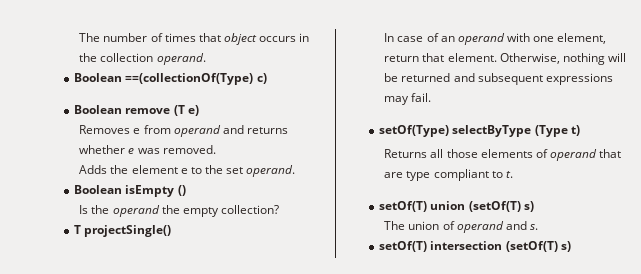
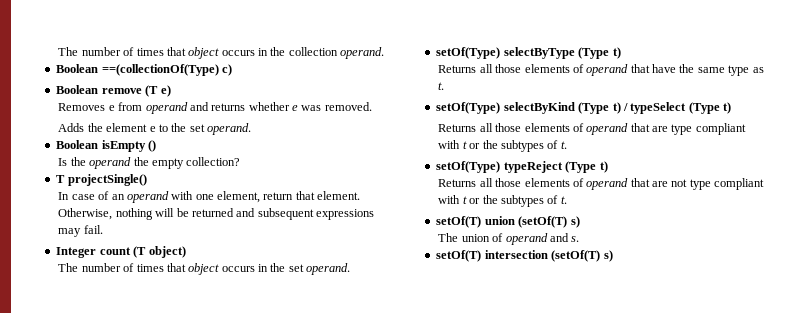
+ Integer count (T object)
+ The number of times that object occurs in the set operand.
  setOf(Type) selectByType (Type t)
+ Returns all those elements of operand that have the same type as t.
+ setOf(Type) selectByKind (Type t) / typeSelect (Type t)
- Returns all those elements of operand that are type compliant to t.
+ Returns all those elements of operand that are type compliant with t or the subtypes of t.
+ setOf(Type) typeReject (Type t)
+ Returns all those elements of operand that are not type compliant with t or the subtypes of t.

